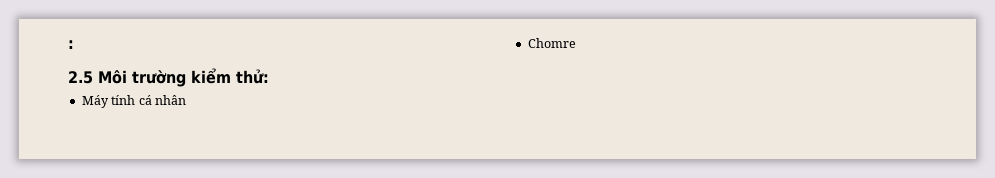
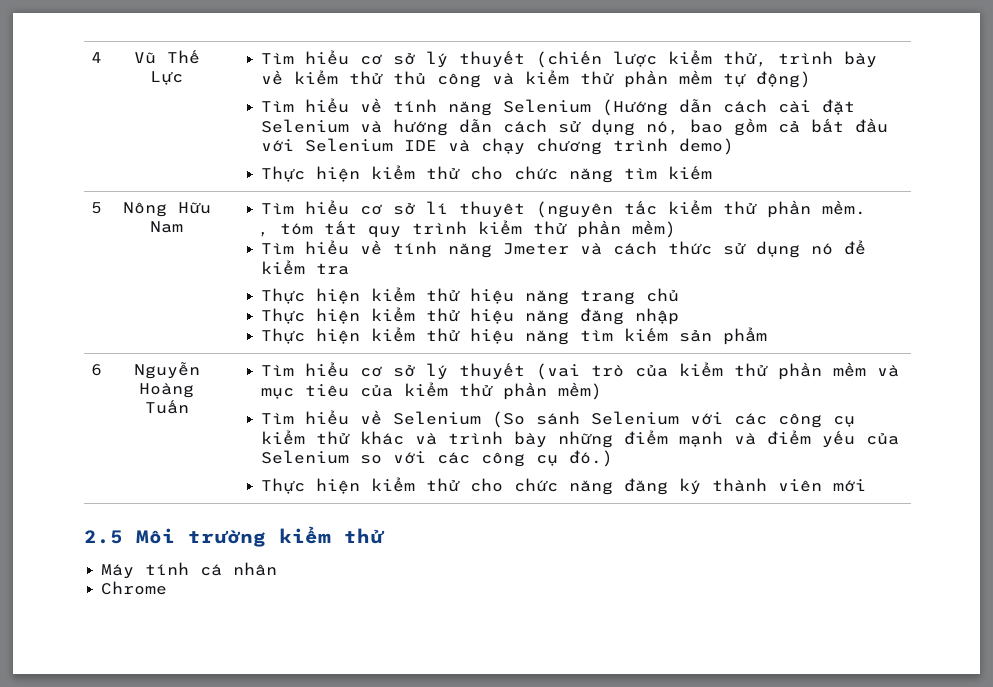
- :
+ 4 | Vũ Thế Lực | Tìm hiểu cơ sở lý thuyết (chiến lược kiểm thử, trình bày về kiểm thử thủ công và kiểm thử phần mềm tự động)
+ Tìm hiểu về tính năng Selenium (Hướng dẫn cách cài đặt Selenium và hướng dẫn cách sử dụng nó, bao gồm cả bắt đầu với Selenium IDE và chạy chương trình demo)
+ Thực hiện kiểm thử cho chức năng tìm kiếm
+ 5 | Nông Hữu Nam | Tìm hiểu cơ sở lí thuyêt (nguyên tắc kiểm thử phần mềm.
+ , tóm tắt quy trình kiểm thử phần mềm)
+ Tìm hiểu về tính năng Jmeter và cách thức sử dụng nó để kiểm tra
+ Thực hiện kiểm thử hiệu năng trang chủ
+ Thực hiện kiểm thử hiệu năng đăng nhập
+ Thực hiện kiểm thử hiệu năng tìm kiếm sản phẩm
+ 6 | Nguyễn Hoàng Tuấn | Tìm hiểu cơ sở lý thuyết (vai trò của kiểm thử phần mềm và mục tiêu của kiểm thử phần mềm)
+ Tìm hiểu về Selenium (So sánh Selenium với các công cụ kiểm thử khác và trình bày những điểm mạnh và điểm yếu của Selenium so với các công cụ đó.)
+ Thực hiện kiểm thử cho chức năng đăng ký thành viên mới
- 2.5 Môi trường kiểm thử:
+ 2.5 Môi trường kiểm thử
- Chomre
+ Chrome

